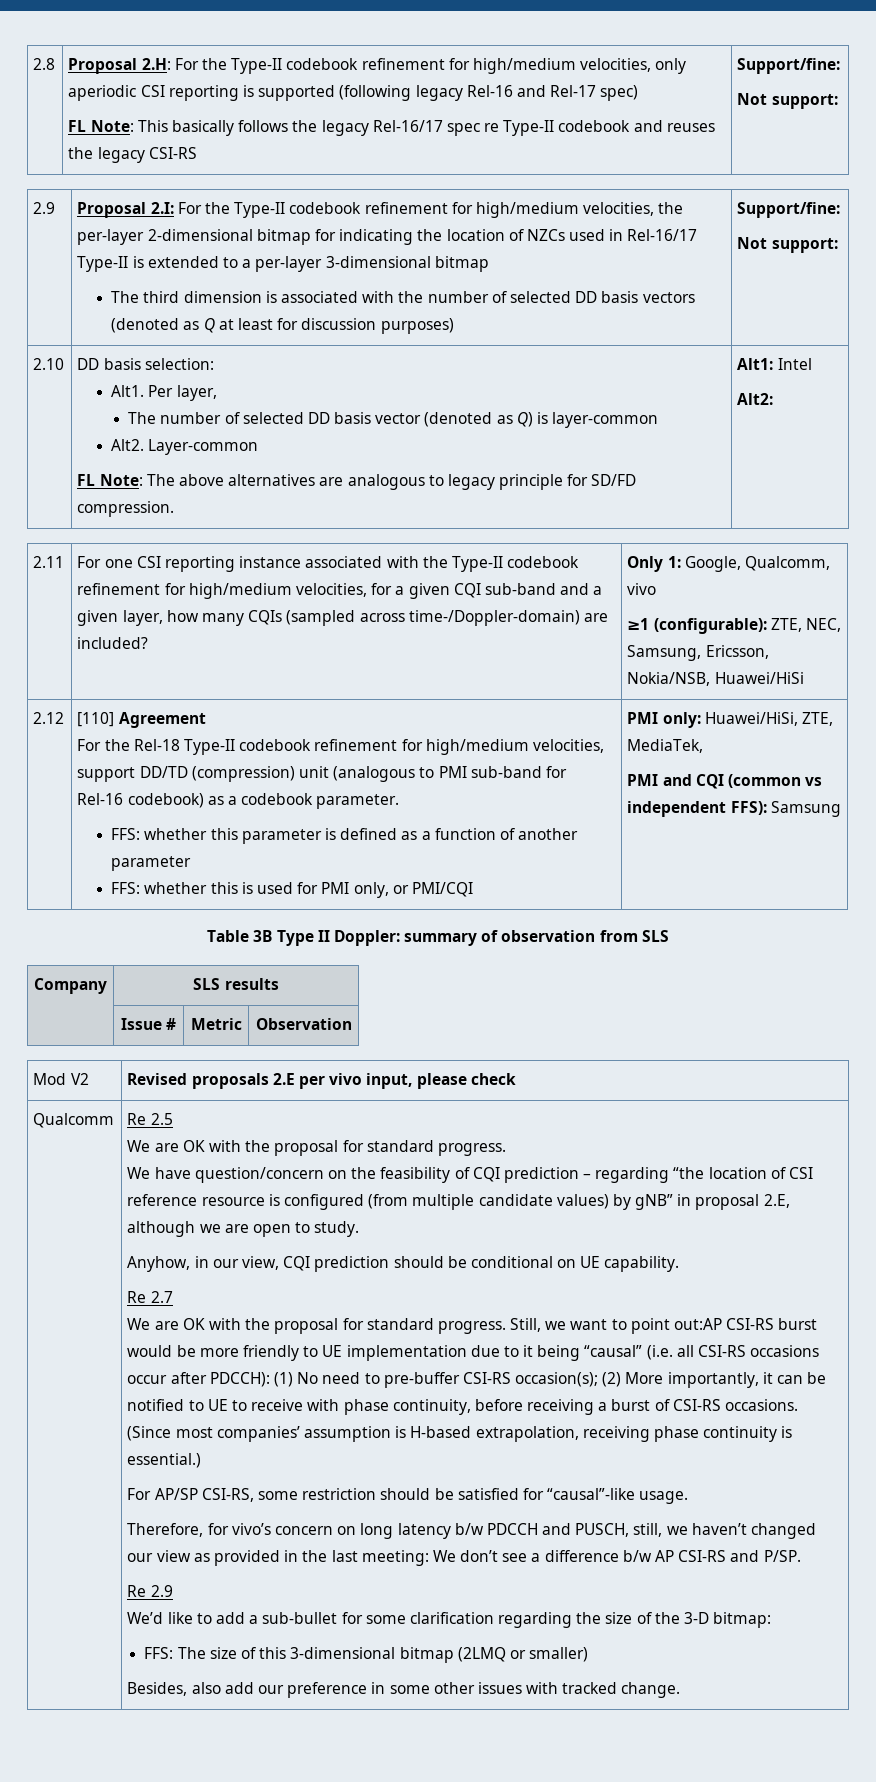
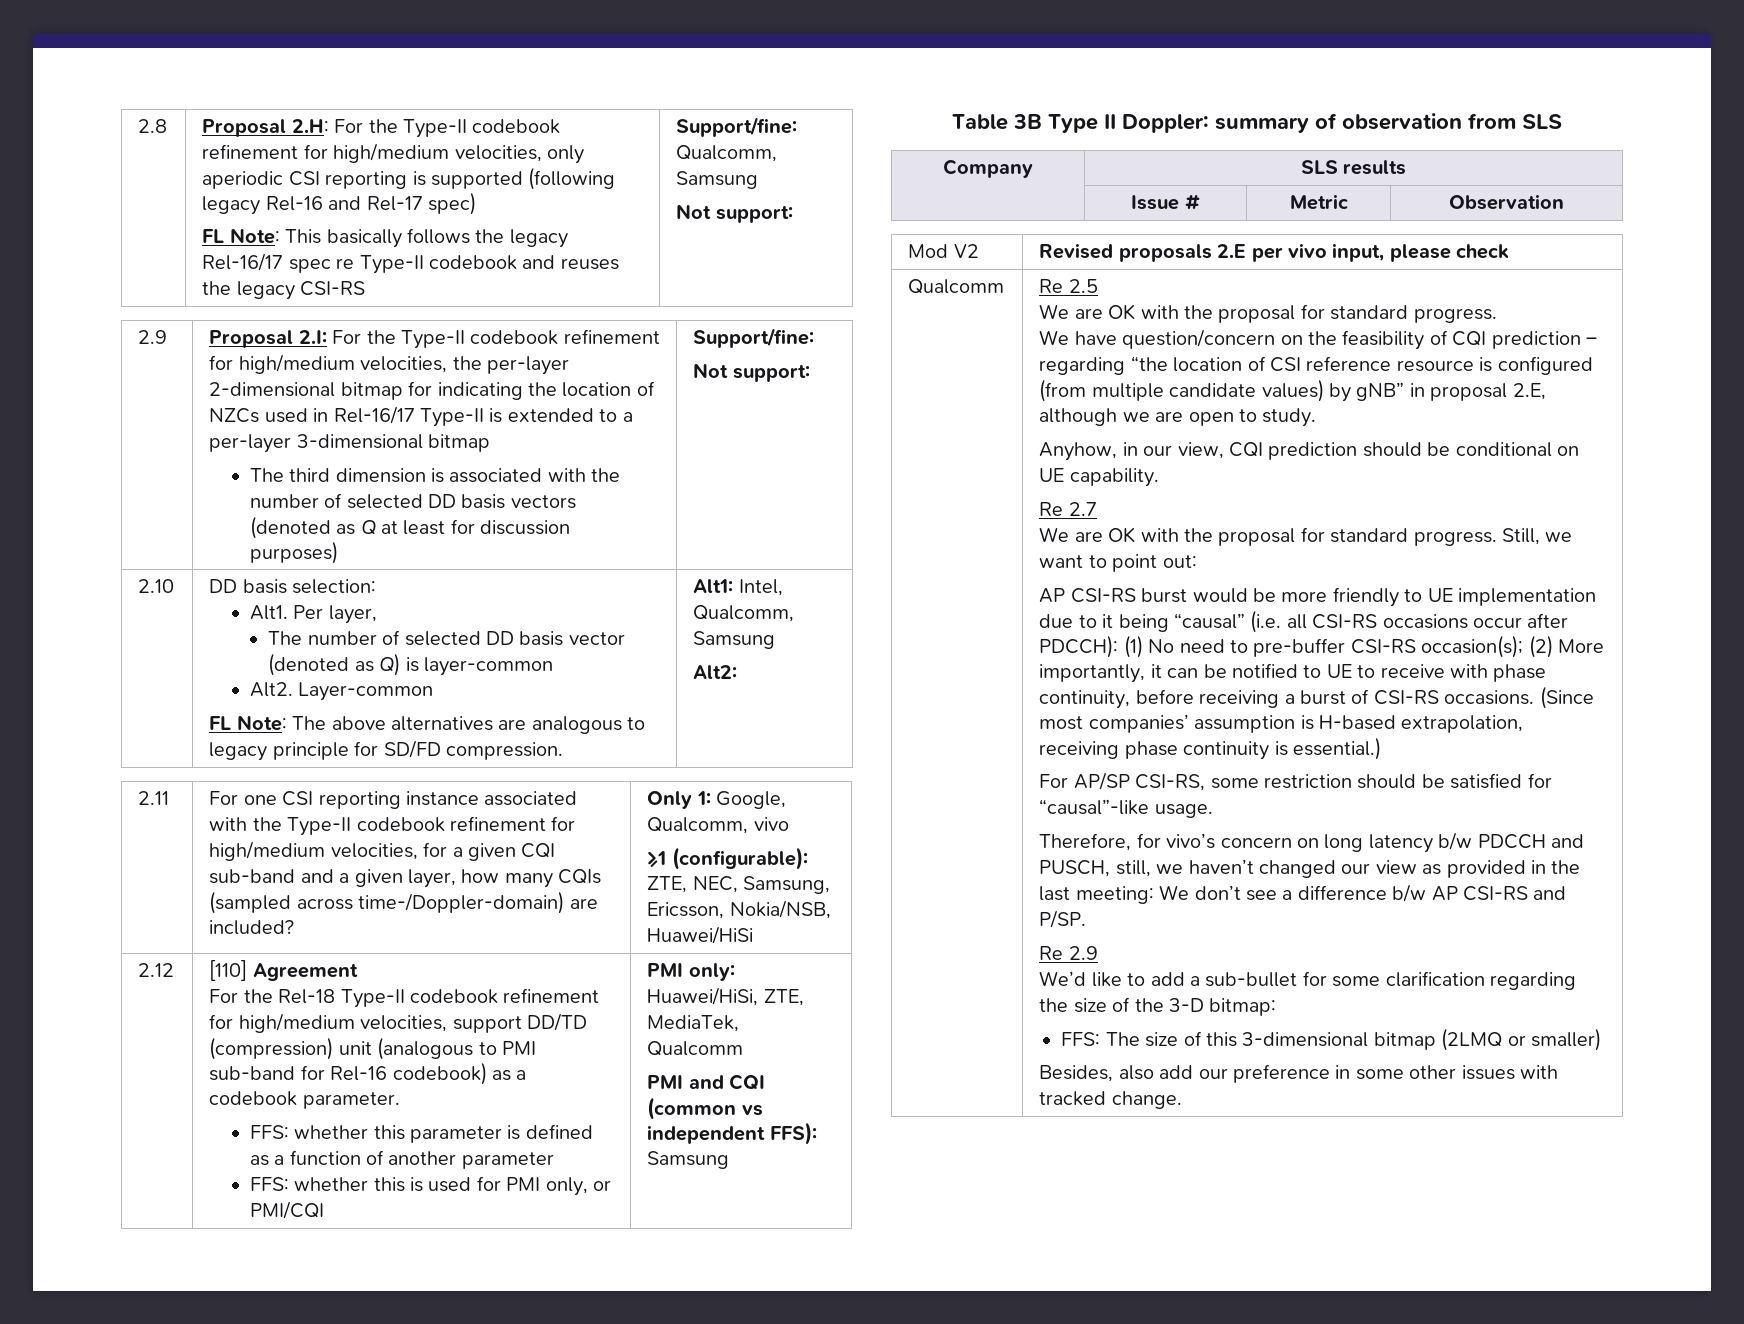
- FL Note: This basically follows the legacy Rel-16/17 spec re Type-II codebook and reuses the legacy CSI-RS | Support/fine:
+ FL Note: This basically follows the legacy Rel-16/17 spec re Type-II codebook and reuses the legacy CSI-RS | Support/fine: Qualcomm, Samsung
  2.10 | DD basis selection:
  Alt1. Per layer,
  The number of selected DD basis vector (denoted as Q) is layer-common
  Alt2. Layer-common
- FL Note: The above alternatives are analogous to legacy principle for SD/FD compression. | Alt1: Intel
+ FL Note: The above alternatives are analogous to legacy principle for SD/FD compression. | Alt1: Intel, Qualcomm, Samsung
- PMI only: Huawei/HiSi, ZTE, MediaTek,
+ PMI only: Huawei/HiSi, ZTE, MediaTek, Qualcomm
- Still, we want to point out:AP CSI-RS burst would be more friendly to UE implementation due to it being “causal” (i.e. all CSI-RS occasions occur after PDCCH): (1) No need to pre-buffer CSI-RS occasion(s); (2) More importantly, it can be notified to UE to receive with phase continuity, before receiving a burst of CSI-RS occasions.
+ Still, we want to point out:
+ AP CSI-RS burst would be more friendly to UE implementation due to it being “causal” (i.e. all CSI-RS occasions occur after PDCCH): (1) No need to pre-buffer CSI-RS occasion(s); (2) More importantly, it can be notified to UE to receive with phase continuity, before receiving a burst of CSI-RS occasions.

